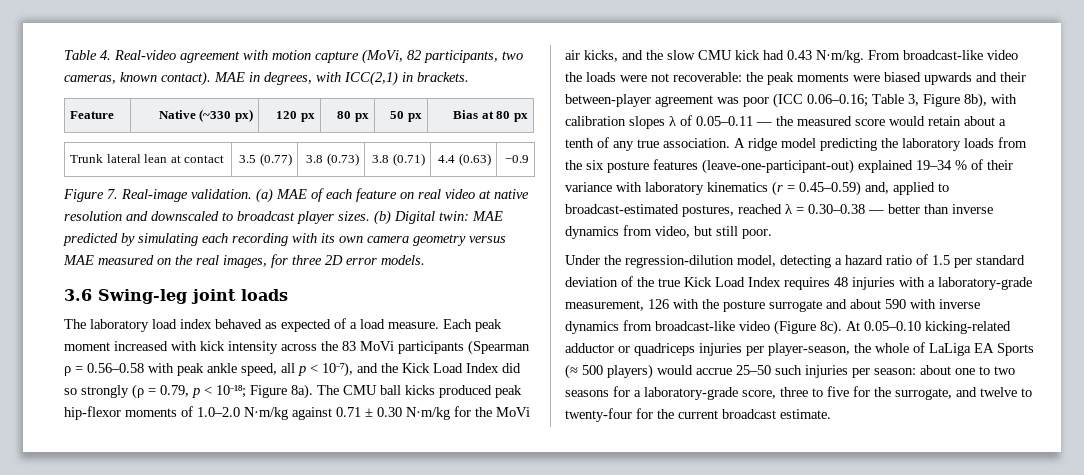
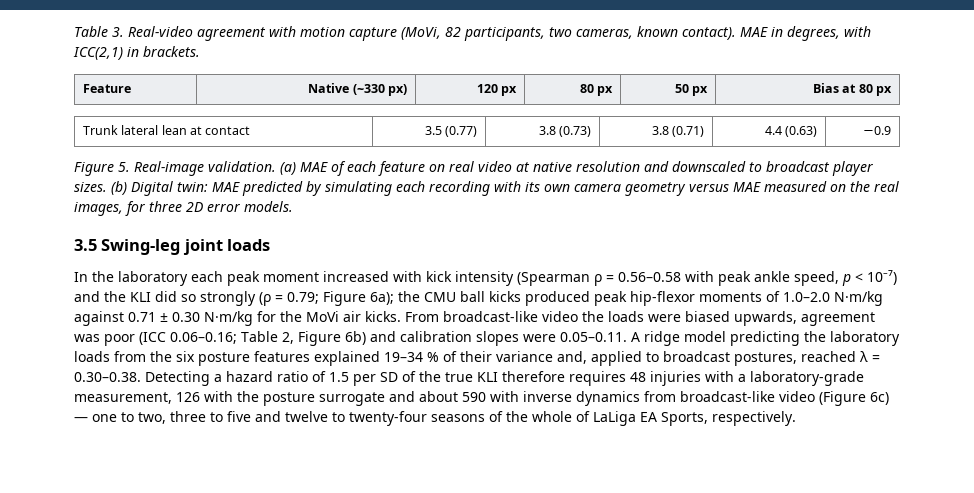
- Table 4. Real-video agreement with motion capture (MoVi, 82 participants, two cameras, known contact).
+ Table 3. Real-video agreement with motion capture (MoVi, 82 participants, two cameras, known contact).
- Figure 7. Real-image validation.
+ Figure 5. Real-image validation.
- 3.6 Swing-leg joint loads
+ 3.5 Swing-leg joint loads
- The laboratory load index behaved as expected of a load measure. Each peak moment increased with kick intensity across the 83 MoVi participants (Spearman ρ = 0.56–0.58 with peak ankle speed, all p < 10⁻⁷), and the Kick Load Index did so strongly (ρ = 0.79, p < 10⁻¹⁸; Figure 8a). The CMU ball kicks produced peak hip-flexor moments of 1.0–2.0 N·m/kg against 0.71 ± 0.30 N·m/kg for the MoVi air kicks, and the slow CMU kick had 0.43 N·m/kg.
+ In the laboratory each peak moment increased with kick intensity (Spearman ρ = 0.56–0.58 with peak ankle speed, p < 10⁻⁷) and the KLI did so strongly (ρ = 0.79; Figure 6a); the CMU ball kicks produced peak hip-flexor moments of 1.0–2.0 N·m/kg against 0.71 ± 0.30 N·m/kg for the MoVi air kicks.
- From broadcast-like video the loads were not recoverable: the peak moments were biased upwards and their between-player agreement was poor (ICC 0.06–0.16;
+ From broadcast-like video the loads were biased upwards, agreement was poor (ICC 0.06–0.16;
- Table 3, Figure 8b), with calibration slopes λ of 0.05–0.11 — the measured score would retain about a tenth of any true association. A ridge model predicting the laboratory loads from the six posture features (leave-one-participant-out) explained 19–34 % of their variance with laboratory kinematics (r = 0.45–0.59) and, applied to broadcast-estimated postures, reached λ = 0.30–0.38 — better than inverse dynamics from video, but still poor.
- Under the regression-dilution model, detecting a hazard ratio of 1.5 per standard deviation of the true Kick Load Index requires 48 injuries with a laboratory-grade measurement, 126 with the posture surrogate and about 590 with inverse dynamics from broadcast-like video (Figure 8c). At 0.05–0.10 kicking-related adductor or quadriceps injuries per player-season, the whole of LaLiga EA Sports (≈ 500 players) would accrue 25–50 such injuries per season: about one to two seasons for a laboratory-grade score, three to five for the surrogate, and twelve to twenty-four for the current broadcast estimate.
+ Table 2, Figure 6b) and calibration slopes were 0.05–0.11. A ridge model predicting the laboratory loads from the six posture features explained 19–34 % of their variance and, applied to broadcast postures, reached λ = 0.30–0.38. Detecting a hazard ratio of 1.5 per SD of the true KLI therefore requires 48 injuries with a laboratory-grade measurement, 126 with the posture surrogate and about 590 with inverse dynamics from broadcast-like video (Figure 6c) — one to two, three to five and twelve to twenty-four seasons of the whole of LaLiga EA Sports, respectively.

